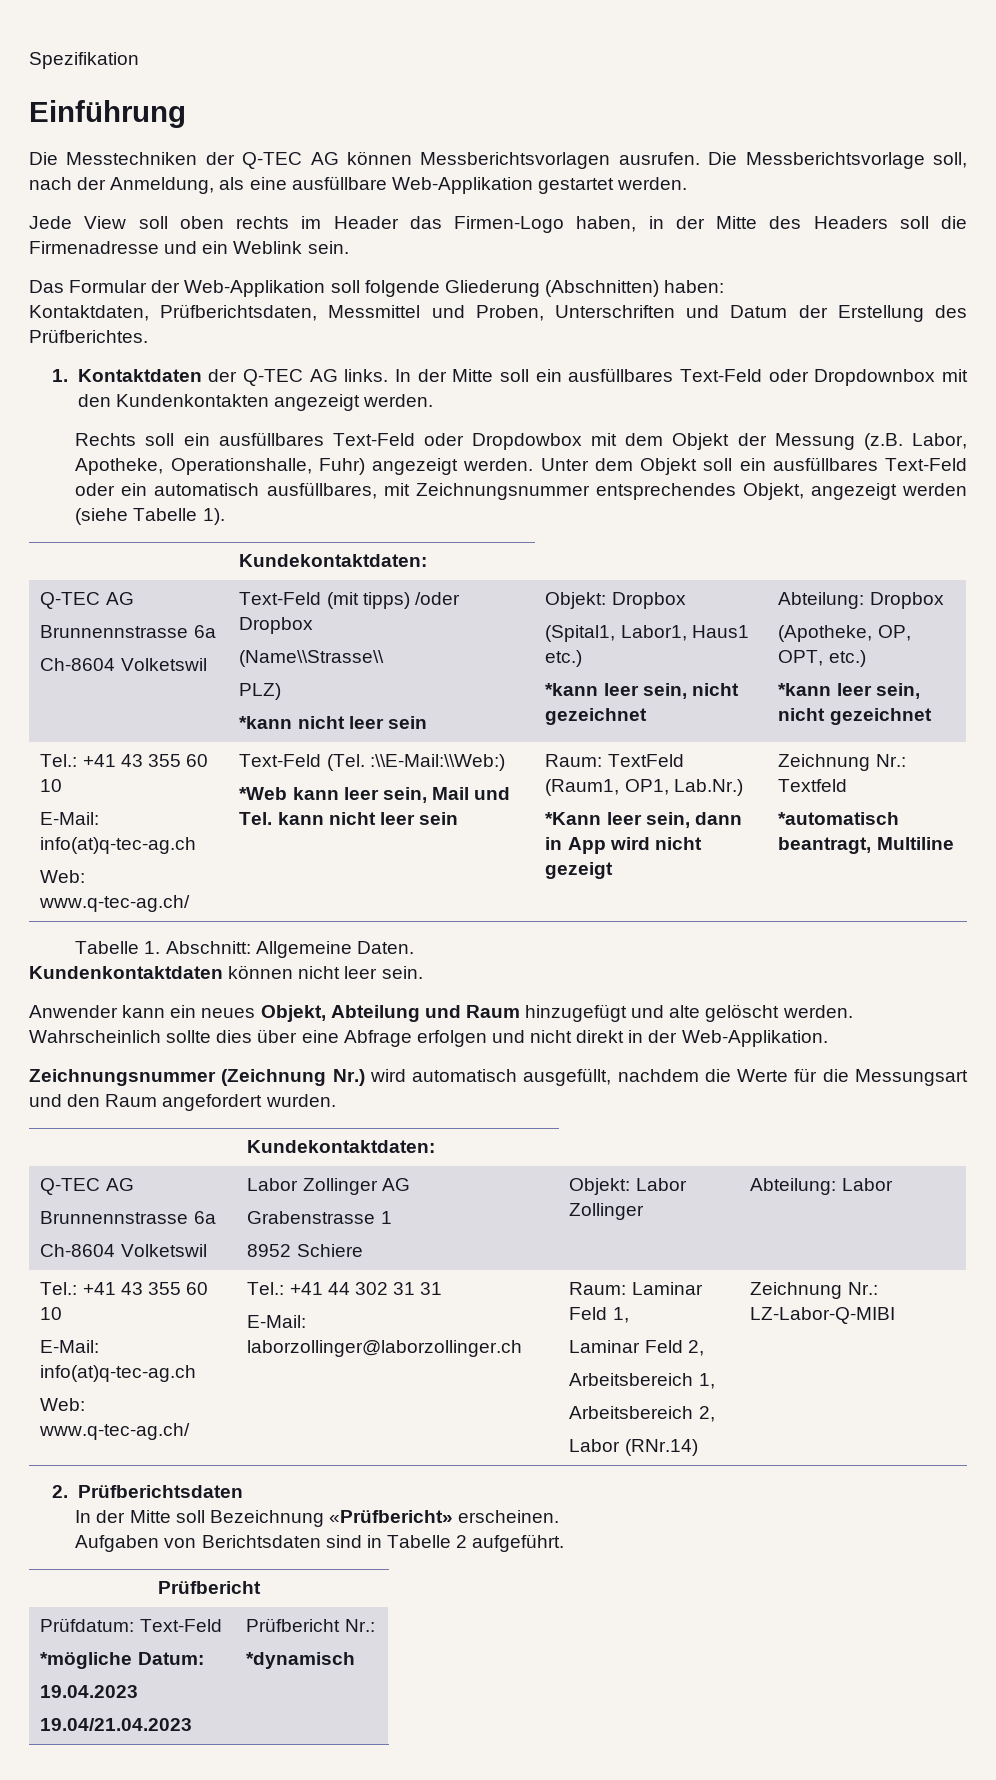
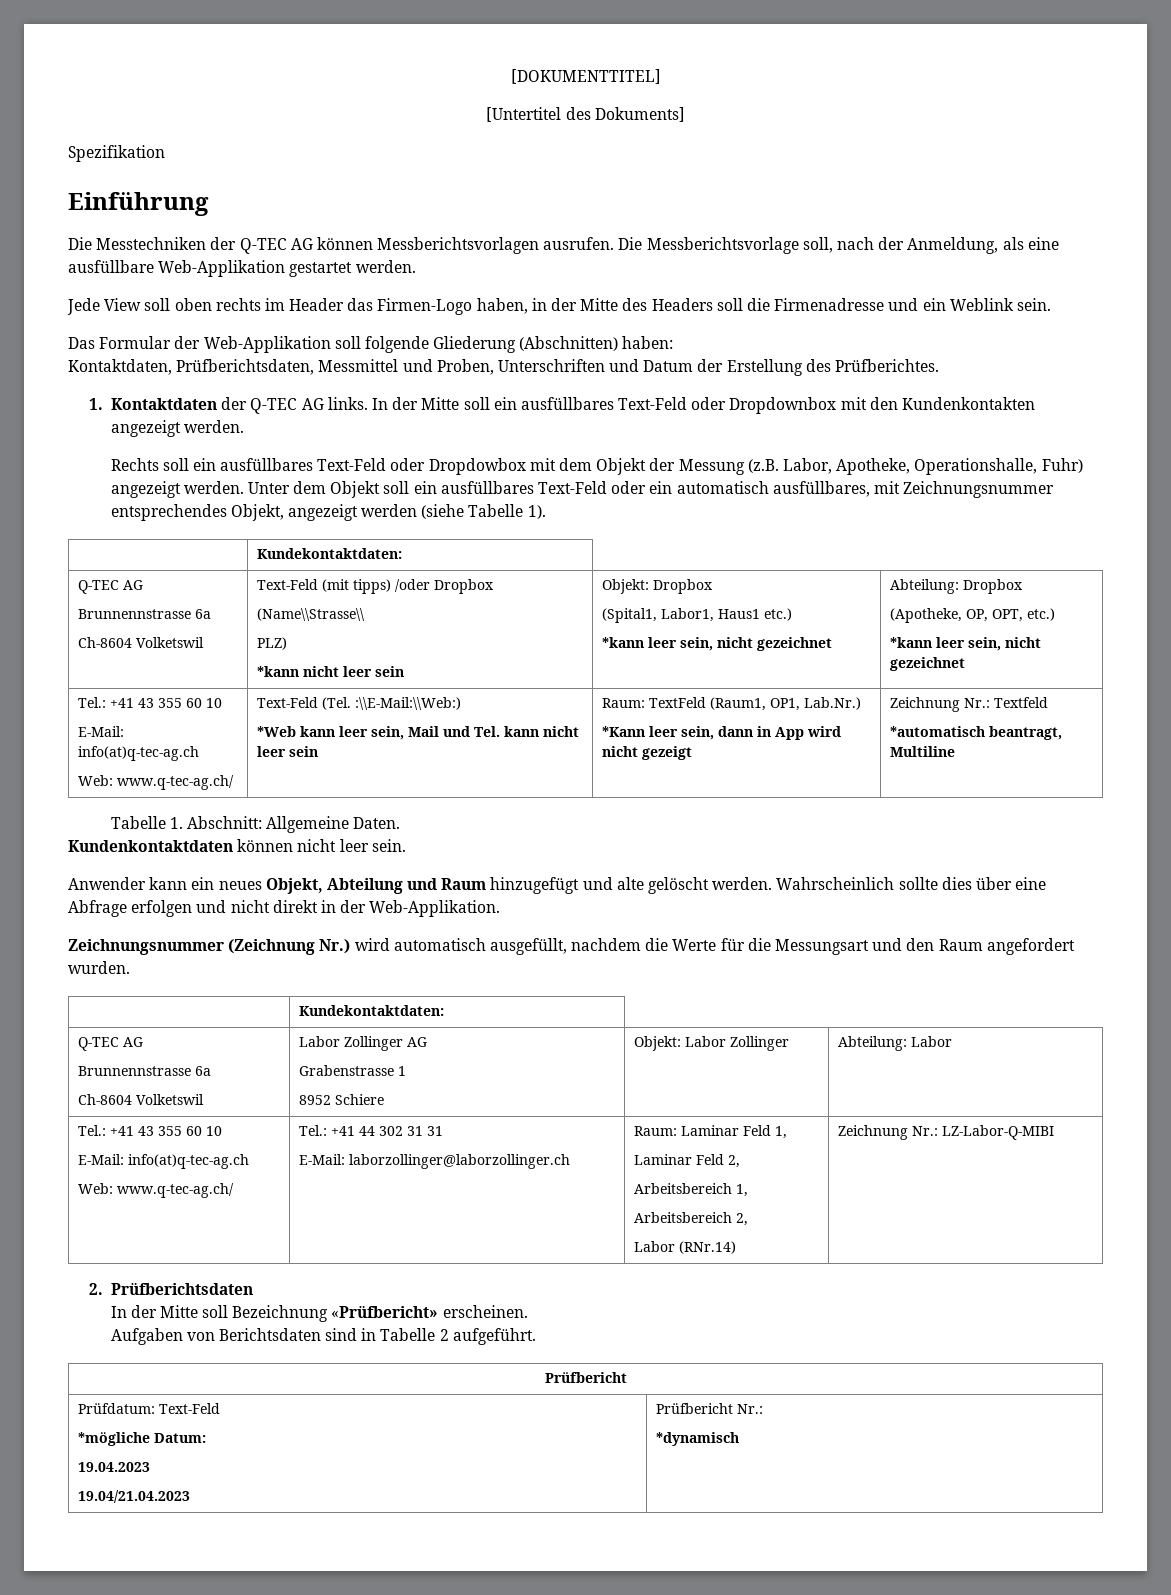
+ [DOKUMENTTITEL]
+ [Untertitel des Dokuments]

